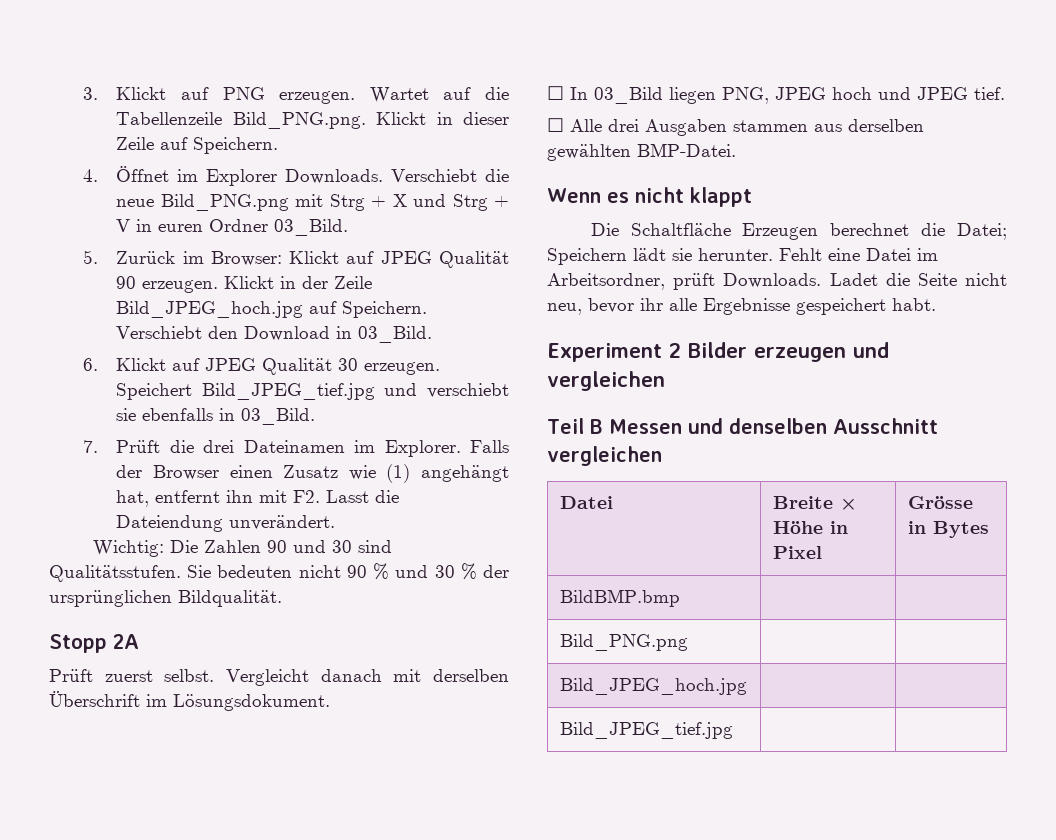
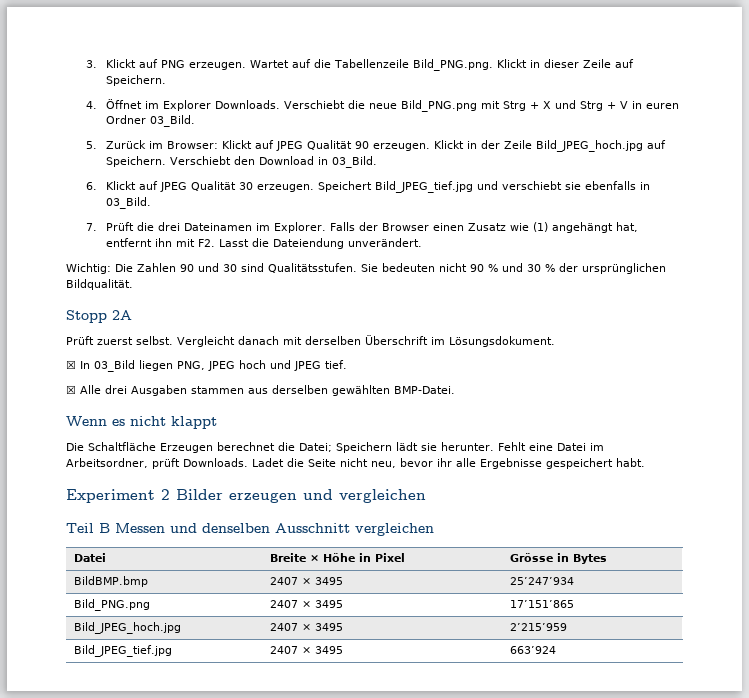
- ☐ In 03_Bild liegen PNG, JPEG hoch und JPEG tief.
+ ☒ In 03_Bild liegen PNG, JPEG hoch und JPEG tief.
- ☐ Alle drei Ausgaben stammen aus derselben gewählten BMP-Datei.
+ ☒ Alle drei Ausgaben stammen aus derselben gewählten BMP-Datei.
- BildBMP.bmp | |
- Bild_PNG.png | |
- Bild_JPEG_hoch.jpg | |
- Bild_JPEG_tief.jpg | |
+ BildBMP.bmp | 2407 × 3495 | 25’247’934
+ Bild_PNG.png | 2407 × 3495 | 17’151’865
+ Bild_JPEG_hoch.jpg | 2407 × 3495 | 2’215’959
+ Bild_JPEG_tief.jpg | 2407 × 3495 | 663’924

